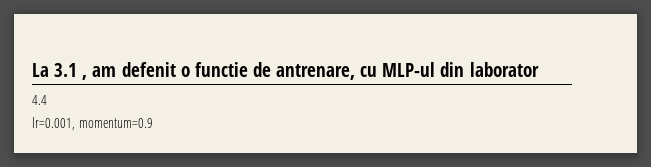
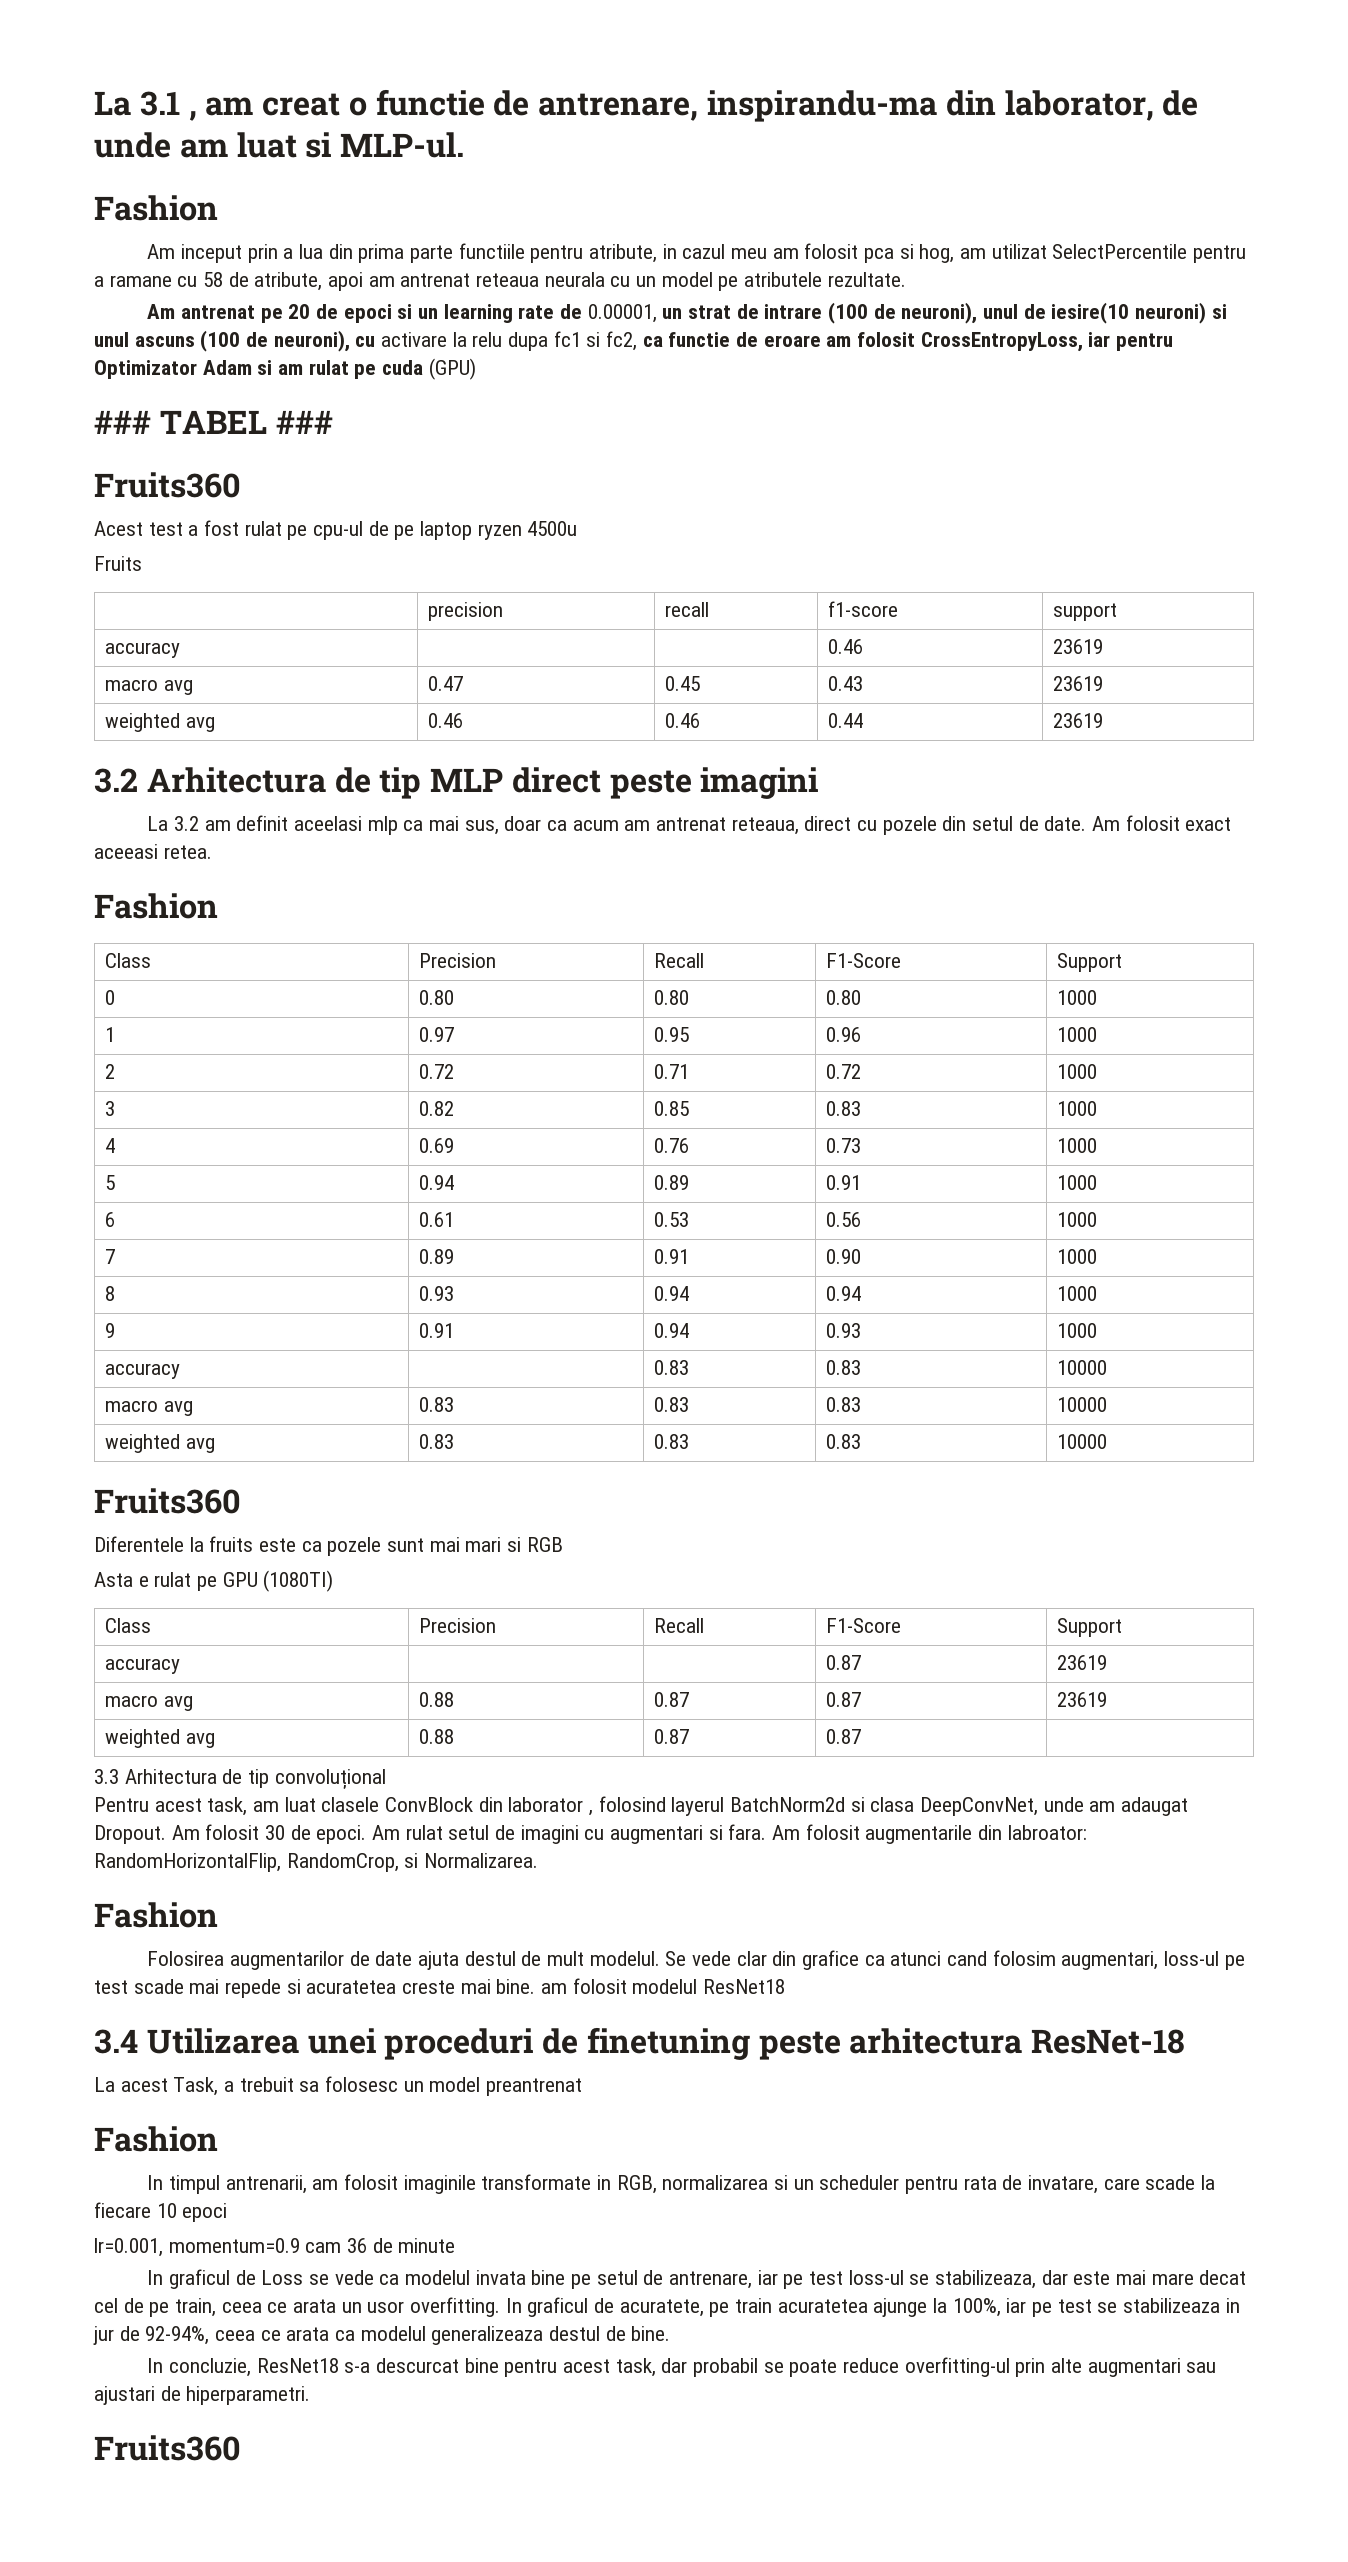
- La 3.1 , am defenit o functie de antrenare, cu MLP-ul din laborator
- 4.4
- lr=0.001, momentum=0.9
+ La 3.1 , am creat o functie de antrenare, inspirandu-ma din laborator, de unde am luat si MLP-ul.
+ Fashion
+ Am inceput prin a lua din prima parte functiile pentru atribute, in cazul meu am folosit pca si hog, am utilizat SelectPercentile pentru a ramane cu 58 de atribute, apoi am antrenat reteaua neurala cu un model pe atributele rezultate.
+ Am antrenat pe 20 de epoci si un learning rate de 0.00001, un strat de intrare (100 de neuroni), unul de iesire(10 neuroni) si unul ascuns (100 de neuroni), cu activare la relu dupa fc1 si fc2, ca functie de eroare am folosit CrossEntropyLoss, iar pentru Optimizator Adam si am rulat pe cuda (GPU)
+ ### TABEL ###
+ Fruits360
+ Acest test a fost rulat pe cpu-ul de pe laptop ryzen 4500u
+ Fruits
+ | precision | recall | f1-score | support
+ accuracy | | | 0.46 | 23619
+ macro avg | 0.47 | 0.45 | 0.43 | 23619
+ weighted avg | 0.46 | 0.46 | 0.44 | 23619
+ 3.2 Arhitectura de tip MLP direct peste imagini
+ La 3.2 am definit aceelasi mlp ca mai sus, doar ca acum am antrenat reteaua, direct cu pozele din setul de date. Am folosit exact aceeasi retea.
+ Fashion
+ Class | Precision | Recall | F1-Score | Support
+ 0 | 0.80 | 0.80 | 0.80 | 1000
+ 1 | 0.97 | 0.95 | 0.96 | 1000
+ 2 | 0.72 | 0.71 | 0.72 | 1000
+ 3 | 0.82 | 0.85 | 0.83 | 1000
+ 4 | 0.69 | 0.76 | 0.73 | 1000
+ 5 | 0.94 | 0.89 | 0.91 | 1000
+ 6 | 0.61 | 0.53 | 0.56 | 1000
+ 7 | 0.89 | 0.91 | 0.90 | 1000
+ 8 | 0.93 | 0.94 | 0.94 | 1000
+ 9 | 0.91 | 0.94 | 0.93 | 1000
+ accuracy | | 0.83 | 0.83 | 10000
+ macro avg | 0.83 | 0.83 | 0.83 | 10000
+ weighted avg | 0.83 | 0.83 | 0.83 | 10000
+ Fruits360
+ Diferentele la fruits este ca pozele sunt mai mari si RGB
+ Asta e rulat pe GPU (1080TI)
+ Class | Precision | Recall | F1-Score | Support
+ accuracy | | | 0.87 | 23619
+ macro avg | 0.88 | 0.87 | 0.87 | 23619
+ weighted avg | 0.88 | 0.87 | 0.87 |
+ 3.3 Arhitectura de tip convoluțional
+ Pentru acest task, am luat clasele ConvBlock din laborator , folosind layerul BatchNorm2d si clasa DeepConvNet, unde am adaugat Dropout. Am folosit 30 de epoci. Am rulat setul de imagini cu augmentari si fara. Am folosit augmentarile din labroator: RandomHorizontalFlip, RandomCrop, si Normalizarea.
+ Fashion
+ Folosirea augmentarilor de date ajuta destul de mult modelul. Se vede clar din grafice ca atunci cand folosim augmentari, loss-ul pe test scade mai repede si acuratetea creste mai bine. am folosit modelul ResNet18
+ 3.4 Utilizarea unei proceduri de finetuning peste arhitectura ResNet-18
+ La acest Task, a trebuit sa folosesc un model preantrenat
+ Fashion
+ In timpul antrenarii, am folosit imaginile transformate in RGB, normalizarea si un scheduler pentru rata de invatare, care scade la fiecare 10 epoci
+ lr=0.001, momentum=0.9 cam 36 de minute
+ In graficul de Loss se vede ca modelul invata bine pe setul de antrenare, iar pe test loss-ul se stabilizeaza, dar este mai mare decat cel de pe train, ceea ce arata un usor overfitting. In graficul de acuratete, pe train acuratetea ajunge la 100%, iar pe test se stabilizeaza in jur de 92-94%, ceea ce arata ca modelul generalizeaza destul de bine.
+ In concluzie, ResNet18 s-a descurcat bine pentru acest task, dar probabil se poate reduce overfitting-ul prin alte augmentari sau ajustari de hiperparametri.
+ Fruits360

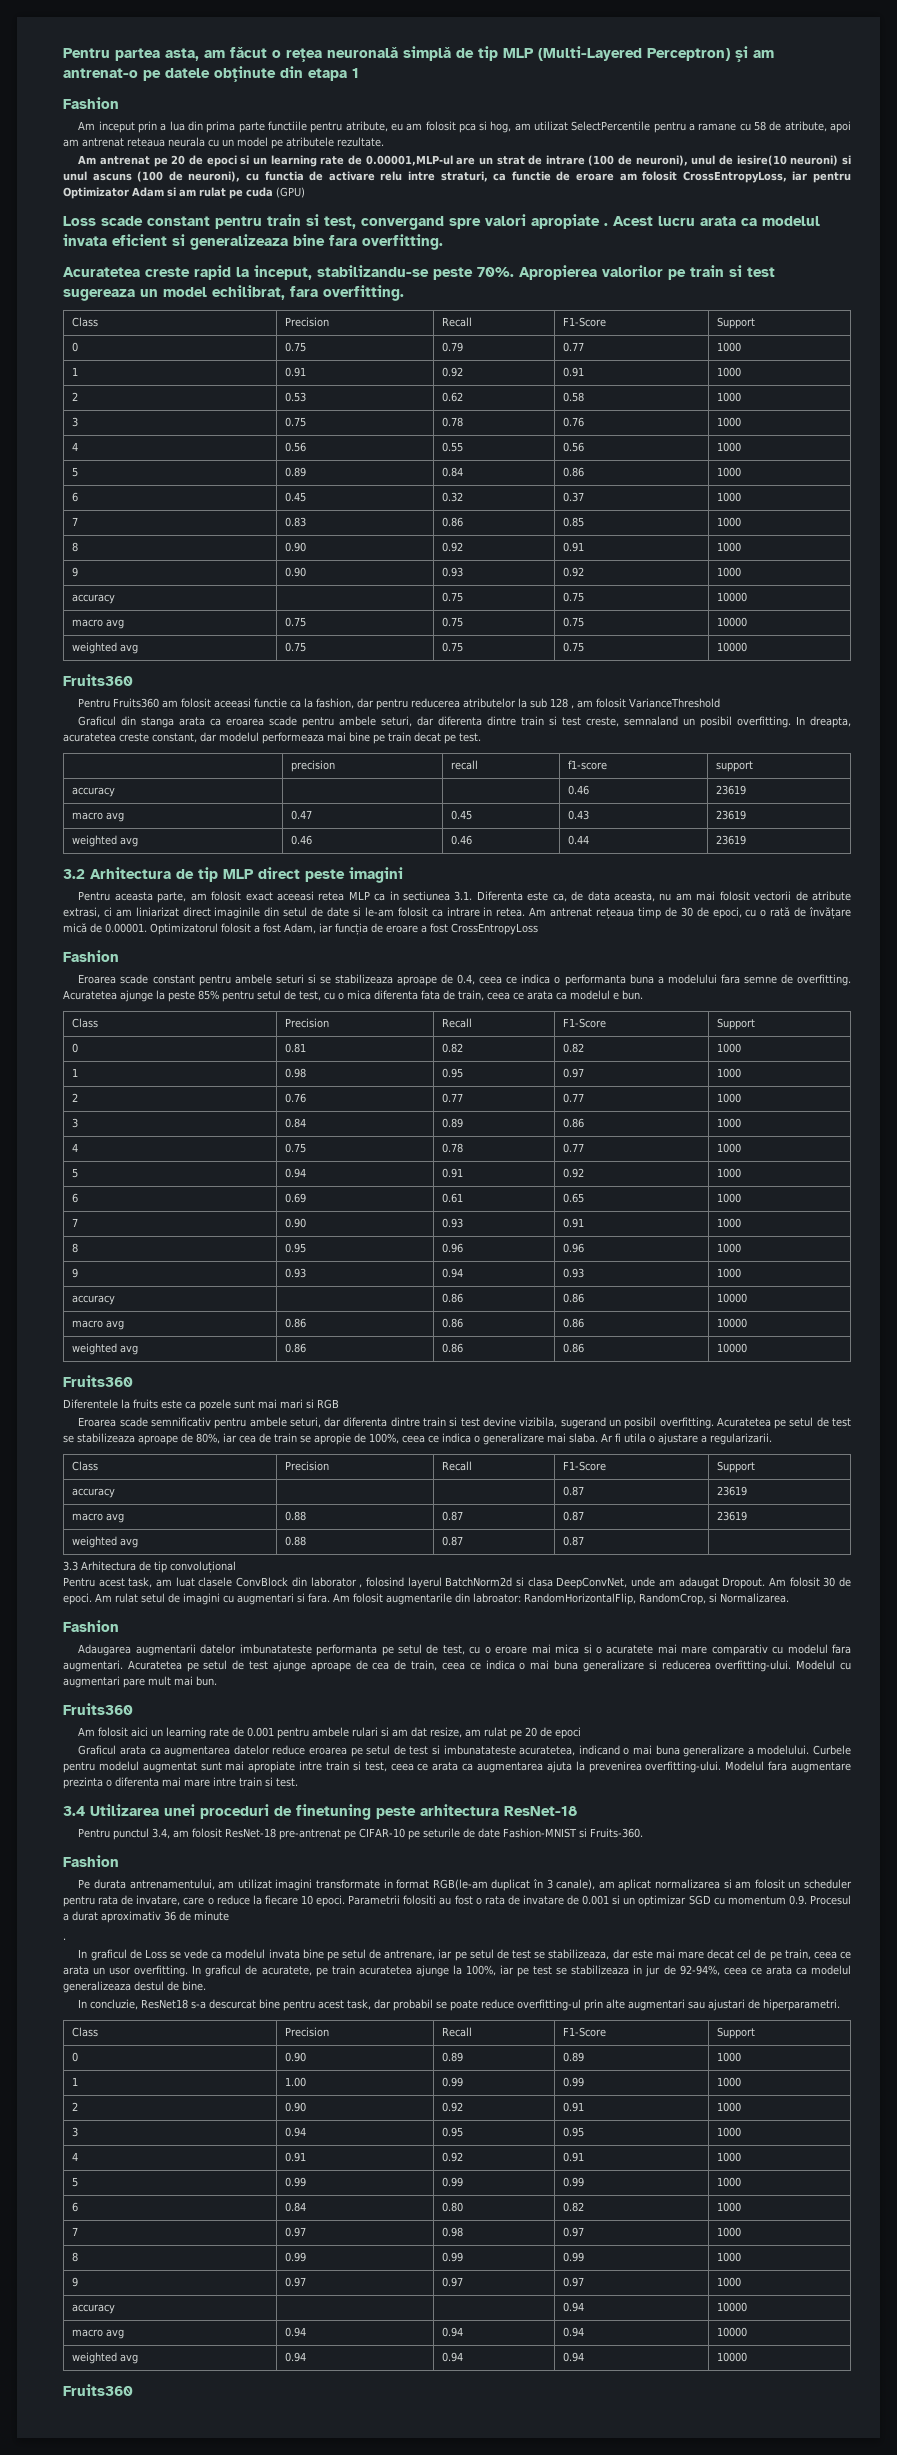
- La 3.1 , am creat o functie de antrenare, inspirandu-ma din laborator, de unde am luat si MLP-ul.
+ Pentru partea asta, am făcut o rețea neuronală simplă de tip MLP (Multi-Layered Perceptron) și am antrenat-o pe datele obținute din etapa 1
- Am inceput prin a lua din prima parte functiile pentru atribute, in cazul meu am folosit pca si hog, am utilizat SelectPercentile pentru a ramane cu 58 de atribute, apoi am antrenat reteaua neurala cu un model pe atributele rezultate.
+ Am inceput prin a lua din prima parte functiile pentru atribute, eu am folosit pca si hog, am utilizat SelectPercentile pentru a ramane cu 58 de atribute, apoi am antrenat reteaua neurala cu un model pe atributele rezultate.
- Am antrenat pe 20 de epoci si un learning rate de 0.00001, un strat de intrare (100 de neuroni), unul de iesire(10 neuroni) si unul ascuns (100 de neuroni), cu activare la relu dupa fc1 si fc2, ca functie de eroare am folosit CrossEntropyLoss, iar pentru Optimizator Adam si am rulat pe cuda (GPU)
+ Am antrenat pe 20 de epoci si un learning rate de 0.00001,MLP-ul are un strat de intrare (100 de neuroni), unul de iesire(10 neuroni) si unul ascuns (100 de neuroni), cu functia de activare relu intre straturi, ca functie de eroare am folosit CrossEntropyLoss, iar pentru Optimizator Adam si am rulat pe cuda (GPU)
- ### TABEL ###
+ Loss scade constant pentru train si test, convergand spre valori apropiate . Acest lucru arata ca modelul invata eficient si generalizeaza bine fara overfitting.
+ Acuratetea creste rapid la inceput, stabilizandu-se peste 70%. Apropierea valorilor pe train si test sugereaza un model echilibrat, fara overfitting.
+ Class | Precision | Recall | F1-Score | Support
+ 0 | 0.75 | 0.79 | 0.77 | 1000
+ 1 | 0.91 | 0.92 | 0.91 | 1000
+ 2 | 0.53 | 0.62 | 0.58 | 1000
+ 3 | 0.75 | 0.78 | 0.76 | 1000
+ 4 | 0.56 | 0.55 | 0.56 | 1000
+ 5 | 0.89 | 0.84 | 0.86 | 1000
+ 6 | 0.45 | 0.32 | 0.37 | 1000
+ 7 | 0.83 | 0.86 | 0.85 | 1000
+ 8 | 0.90 | 0.92 | 0.91 | 1000
+ 9 | 0.90 | 0.93 | 0.92 | 1000
+ accuracy | | 0.75 | 0.75 | 10000
+ macro avg | 0.75 | 0.75 | 0.75 | 10000
+ weighted avg | 0.75 | 0.75 | 0.75 | 10000
  Fruits360
- Acest test a fost rulat pe cpu-ul de pe laptop ryzen 4500u
- Fruits
+ Pentru Fruits360 am folosit aceeasi functie ca la fashion, dar pentru reducerea atributelor la sub 128 , am folosit VarianceThreshold
+ Graficul din stanga arata ca eroarea scade pentru ambele seturi, dar diferenta dintre train si test creste, semnaland un posibil overfitting. In dreapta, acuratetea creste constant, dar modelul performeaza mai bine pe train decat pe test.
- La 3.2 am definit aceelasi mlp ca mai sus, doar ca acum am antrenat reteaua, direct cu pozele din setul de date. Am folosit exact aceeasi retea.
+ Pentru aceasta parte, am folosit exact aceeasi retea MLP ca in sectiunea 3.1. Diferenta este ca, de data aceasta, nu am mai folosit vectorii de atribute extrasi, ci am liniarizat direct imaginile din setul de date si le-am folosit ca intrare in retea. Am antrenat rețeaua timp de 30 de epoci, cu o rată de învățare mică de 0.00001. Optimizatorul folosit a fost Adam, iar funcția de eroare a fost CrossEntropyLoss
  Fashion
+ Eroarea scade constant pentru ambele seturi si se stabilizeaza aproape de 0.4, ceea ce indica o performanta buna a modelului fara semne de overfitting. Acuratetea ajunge la peste 85% pentru setul de test, cu o mica diferenta fata de train, ceea ce arata ca modelul e bun.
  Class | Precision | Recall | F1-Score | Support
- 0 | 0.80 | 0.80 | 0.80 | 1000
- 1 | 0.97 | 0.95 | 0.96 | 1000
- 2 | 0.72 | 0.71 | 0.72 | 1000
- 3 | 0.82 | 0.85 | 0.83 | 1000
- 4 | 0.69 | 0.76 | 0.73 | 1000
+ 0 | 0.81 | 0.82 | 0.82 | 1000
+ 1 | 0.98 | 0.95 | 0.97 | 1000
+ 2 | 0.76 | 0.77 | 0.77 | 1000
+ 3 | 0.84 | 0.89 | 0.86 | 1000
+ 4 | 0.75 | 0.78 | 0.77 | 1000
- 5 | 0.94 | 0.89 | 0.91 | 1000
- 6 | 0.61 | 0.53 | 0.56 | 1000
- 7 | 0.89 | 0.91 | 0.90 | 1000
- 8 | 0.93 | 0.94 | 0.94 | 1000
- 9 | 0.91 | 0.94 | 0.93 | 1000
+ 5 | 0.94 | 0.91 | 0.92 | 1000
+ 6 | 0.69 | 0.61 | 0.65 | 1000
+ 7 | 0.90 | 0.93 | 0.91 | 1000
+ 8 | 0.95 | 0.96 | 0.96 | 1000
+ 9 | 0.93 | 0.94 | 0.93 | 1000
- accuracy | | 0.83 | 0.83 | 10000
- macro avg | 0.83 | 0.83 | 0.83 | 10000
- weighted avg | 0.83 | 0.83 | 0.83 | 10000
+ accuracy | | 0.86 | 0.86 | 10000
+ macro avg | 0.86 | 0.86 | 0.86 | 10000
+ weighted avg | 0.86 | 0.86 | 0.86 | 10000
- Asta e rulat pe GPU (1080TI)
+ Eroarea scade semnificativ pentru ambele seturi, dar diferenta dintre train si test devine vizibila, sugerand un posibil overfitting. Acuratetea pe setul de test se stabilizeaza aproape de 80%, iar cea de train se apropie de 100%, ceea ce indica o generalizare mai slaba. Ar fi utila o ajustare a regularizarii.
- Folosirea augmentarilor de date ajuta destul de mult modelul. Se vede clar din grafice ca atunci cand folosim augmentari, loss-ul pe test scade mai repede si acuratetea creste mai bine. am folosit modelul ResNet18
+ Adaugarea augmentarii datelor imbunatateste performanta pe setul de test, cu o eroare mai mica si o acuratete mai mare comparativ cu modelul fara augmentari. Acuratetea pe setul de test ajunge aproape de cea de train, ceea ce indica o mai buna generalizare si reducerea overfitting-ului. Modelul cu augmentari pare mult mai bun.
+ Fruits360
+ Am folosit aici un learning rate de 0.001 pentru ambele rulari si am dat resize, am rulat pe 20 de epoci
+ Graficul arata ca augmentarea datelor reduce eroarea pe setul de test si imbunatateste acuratetea, indicand o mai buna generalizare a modelului. Curbele pentru modelul augmentat sunt mai apropiate intre train si test, ceea ce arata ca augmentarea ajuta la prevenirea overfitting-ului. Modelul fara augmentare prezinta o diferenta mai mare intre train si test.
- La acest Task, a trebuit sa folosesc un model preantrenat
+ Pentru punctul 3.4, am folosit ResNet-18 pre-antrenat pe CIFAR-10 pe seturile de date Fashion-MNIST si Fruits-360.
  Fashion
- In timpul antrenarii, am folosit imaginile transformate in RGB, normalizarea si un scheduler pentru rata de invatare, care scade la fiecare 10 epoci
- lr=0.001, momentum=0.9 cam 36 de minute
+ Pe durata antrenamentului, am utilizat imagini transformate in format RGB(le-am duplicat în 3 canale), am aplicat normalizarea si am folosit un scheduler pentru rata de invatare, care o reduce la fiecare 10 epoci. Parametrii folositi au fost o rata de invatare de 0.001 si un optimizar SGD cu momentum 0.9. Procesul a durat aproximativ 36 de minute
+ .
- In graficul de Loss se vede ca modelul invata bine pe setul de antrenare, iar pe test loss-ul se stabilizeaza, dar este mai mare decat cel de pe train, ceea ce arata un usor overfitting.
+ In graficul de Loss se vede ca modelul invata bine pe setul de antrenare, iar pe setul de test se stabilizeaza, dar este mai mare decat cel de pe train, ceea ce arata un usor overfitting.
  In concluzie, ResNet18 s-a descurcat bine pentru acest task, dar probabil se poate reduce overfitting-ul prin alte augmentari sau ajustari de hiperparametri.
+ Class | Precision | Recall | F1-Score | Support
+ 0 | 0.90 | 0.89 | 0.89 | 1000
+ 1 | 1.00 | 0.99 | 0.99 | 1000
+ 2 | 0.90 | 0.92 | 0.91 | 1000
+ 3 | 0.94 | 0.95 | 0.95 | 1000
+ 4 | 0.91 | 0.92 | 0.91 | 1000
+ 5 | 0.99 | 0.99 | 0.99 | 1000
+ 6 | 0.84 | 0.80 | 0.82 | 1000
+ 7 | 0.97 | 0.98 | 0.97 | 1000
+ 8 | 0.99 | 0.99 | 0.99 | 1000
+ 9 | 0.97 | 0.97 | 0.97 | 1000
+ accuracy | | | 0.94 | 10000
+ macro avg | 0.94 | 0.94 | 0.94 | 10000
+ weighted avg | 0.94 | 0.94 | 0.94 | 10000

